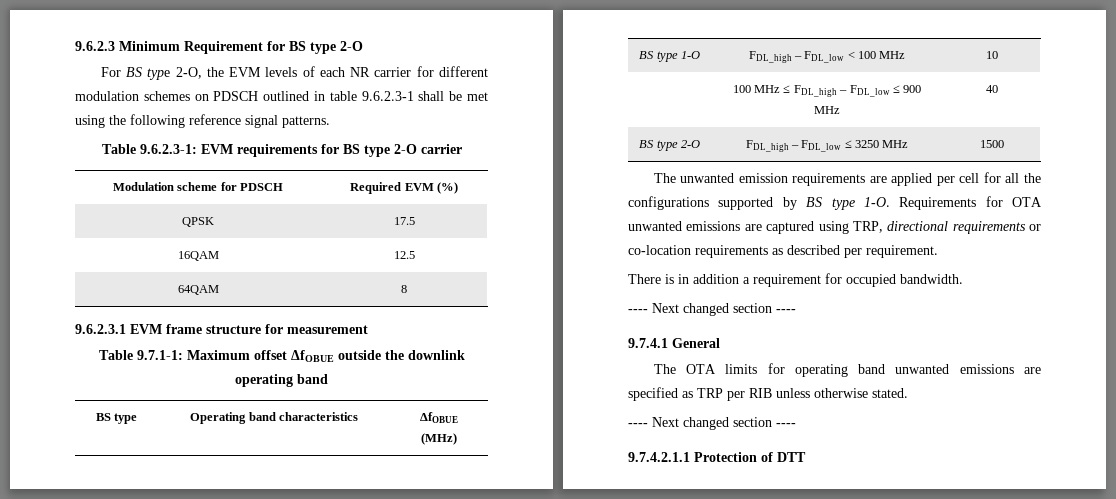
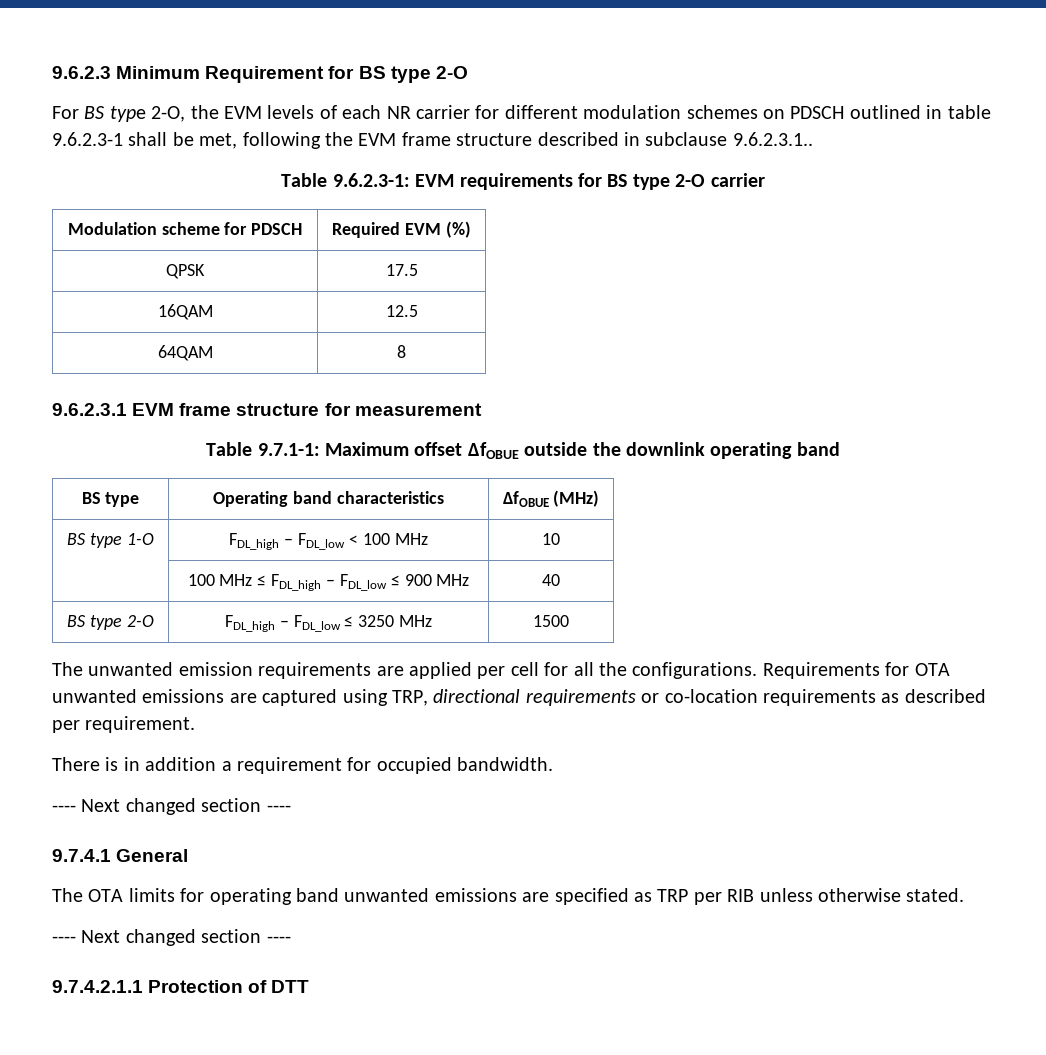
- For BS type 2-O, the EVM levels of each NR carrier for different modulation schemes on PDSCH outlined in table 9.6.2.3-1 shall be met using the following reference signal patterns.
+ For BS type 2-O, the EVM levels of each NR carrier for different modulation schemes on PDSCH outlined in table 9.6.2.3-1 shall be met, following the EVM frame structure described in subclause 9.6.2.3.1..
- The unwanted emission requirements are applied per cell for all the configurations supported by BS type 1-O.
+ The unwanted emission requirements are applied per cell for all the configurations.

